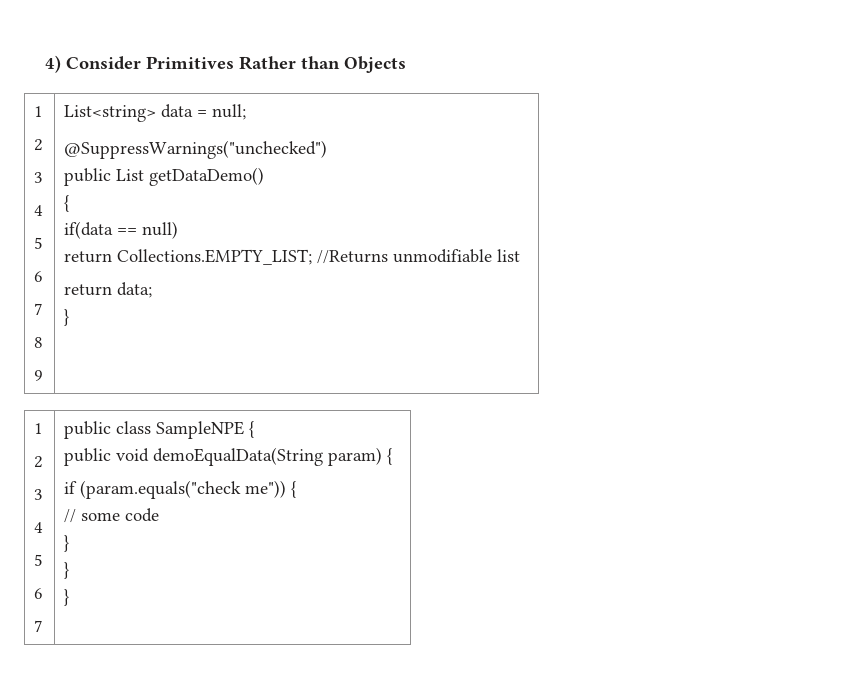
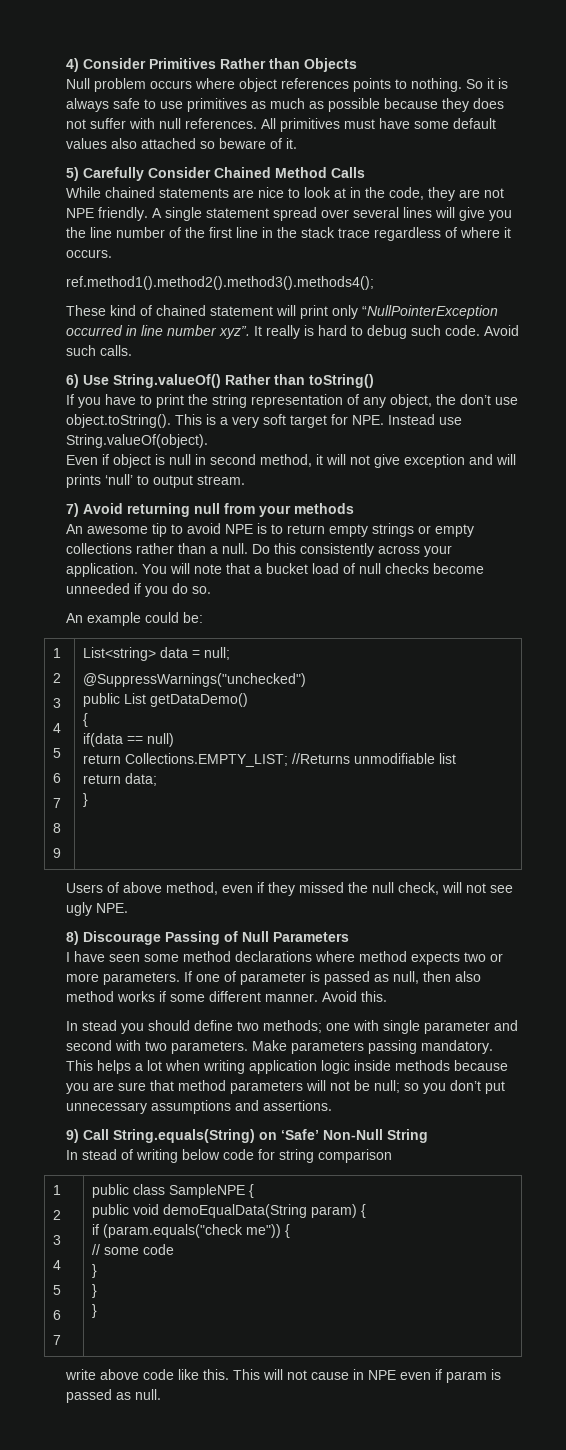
+ Null problem occurs where object references points to nothing. So it is always safe to use primitives as much as possible because they does not suffer with null references. All primitives must have some default values also attached so beware of it.
+ 5) Carefully Consider Chained Method Calls
+ While chained statements are nice to look at in the code, they are not NPE friendly. A single statement spread over several lines will give you the line number of the first line in the stack trace regardless of where it occurs.
+ ref.method1().method2().method3().methods4();
+ These kind of chained statement will print only “NullPointerException occurred in line number xyz”. It really is hard to debug such code. Avoid such calls.
+ 6) Use String.valueOf() Rather than toString()
+ If you have to print the string representation of any object, the don’t use object.toString(). This is a very soft target for NPE. Instead use String.valueOf(object).
+ Even if object is null in second method, it will not give exception and will prints ‘null’ to output stream.
+ 7) Avoid returning null from your methods
+ An awesome tip to avoid NPE is to return empty strings or empty collections rather than a null. Do this consistently across your application. You will note that a bucket load of null checks become unneeded if you do so.
+ An example could be:
+ Users of above method, even if they missed the null check, will not see ugly NPE.
+ 8) Discourage Passing of Null Parameters
+ I have seen some method declarations where method expects two or more parameters. If one of parameter is passed as null, then also method works if some different manner. Avoid this.
+ In stead you should define two methods; one with single parameter and second with two parameters. Make parameters passing mandatory. This helps a lot when writing application logic inside methods because you are sure that method parameters will not be null; so you don’t put unnecessary assumptions and assertions.
+ 9) Call String.equals(String) on ‘Safe’ Non-Null String
+ In stead of writing below code for string comparison
+ write above code like this. This will not cause in NPE even if param is passed as null.

